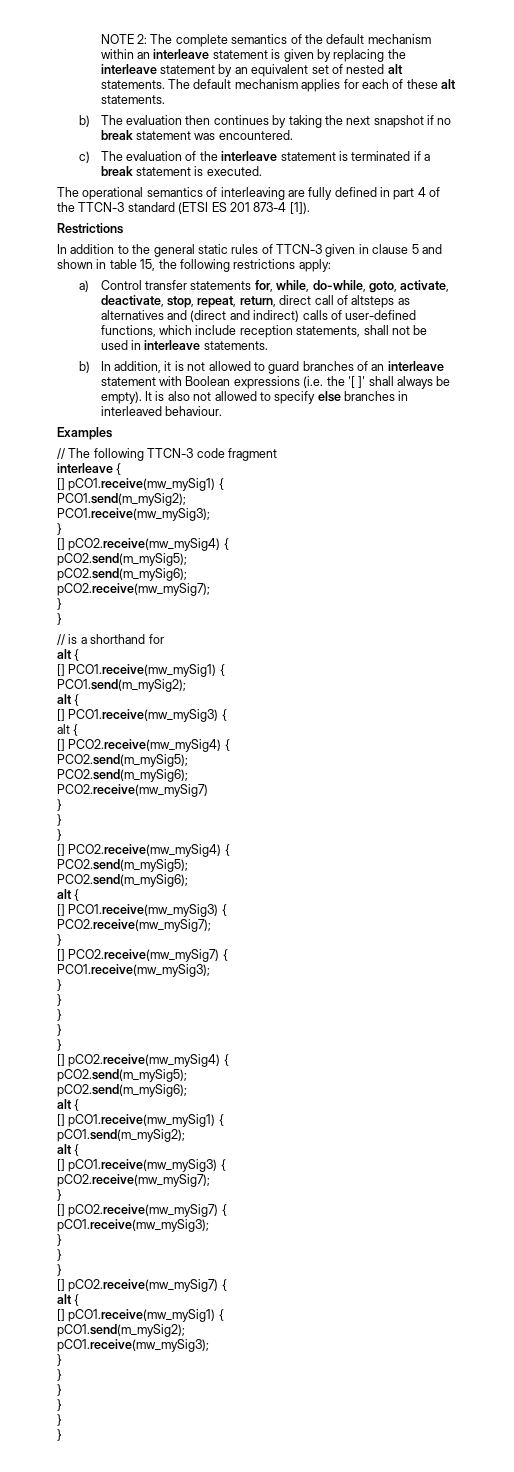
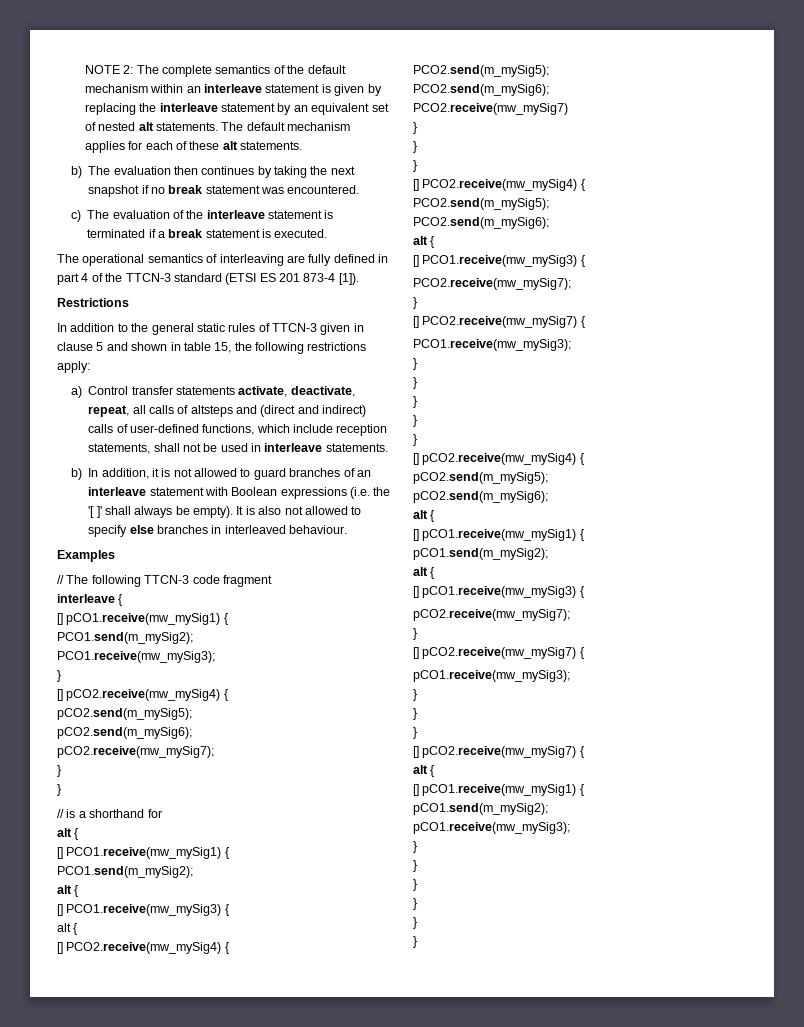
- a) Control transfer statements for, while, do-while, goto, activate, deactivate, stop, repeat, return, direct call of altsteps as alternatives and (direct and indirect) calls of user-defined functions, which include reception statements, shall not be used in interleave statements.
+ a) Control transfer statements activate, deactivate, repeat, all calls of altsteps and (direct and indirect) calls of user-defined functions, which include reception statements, shall not be used in interleave statements.

